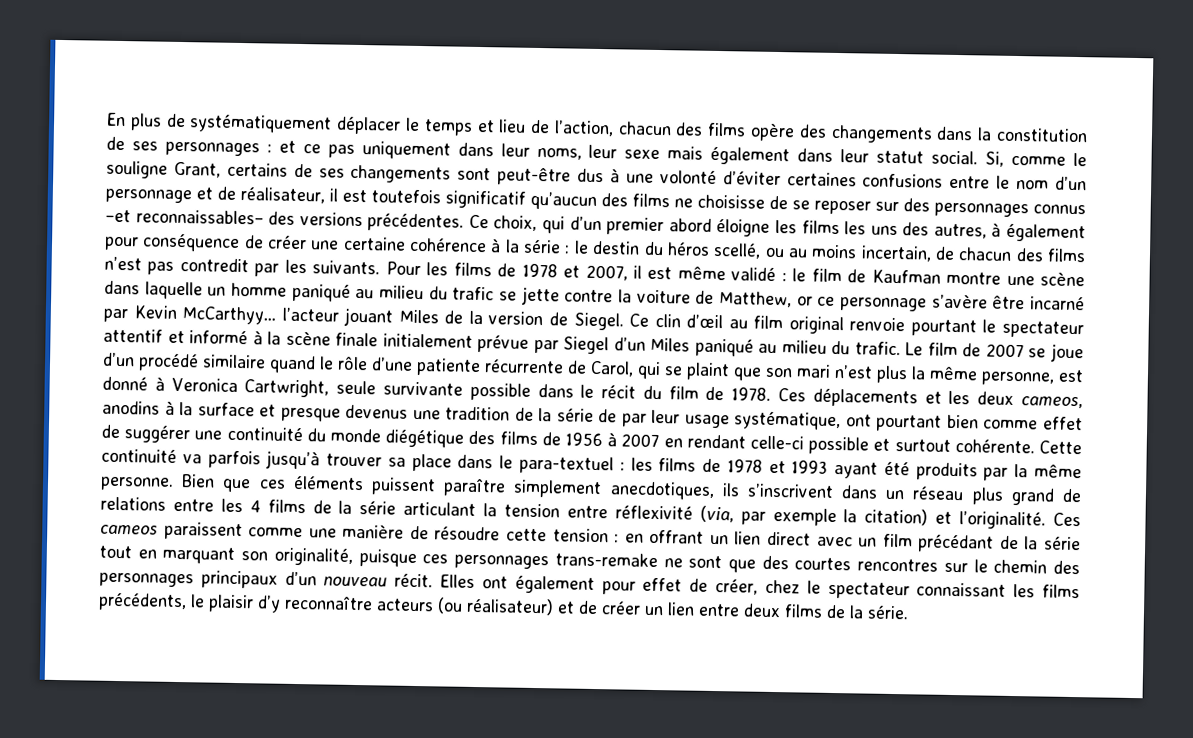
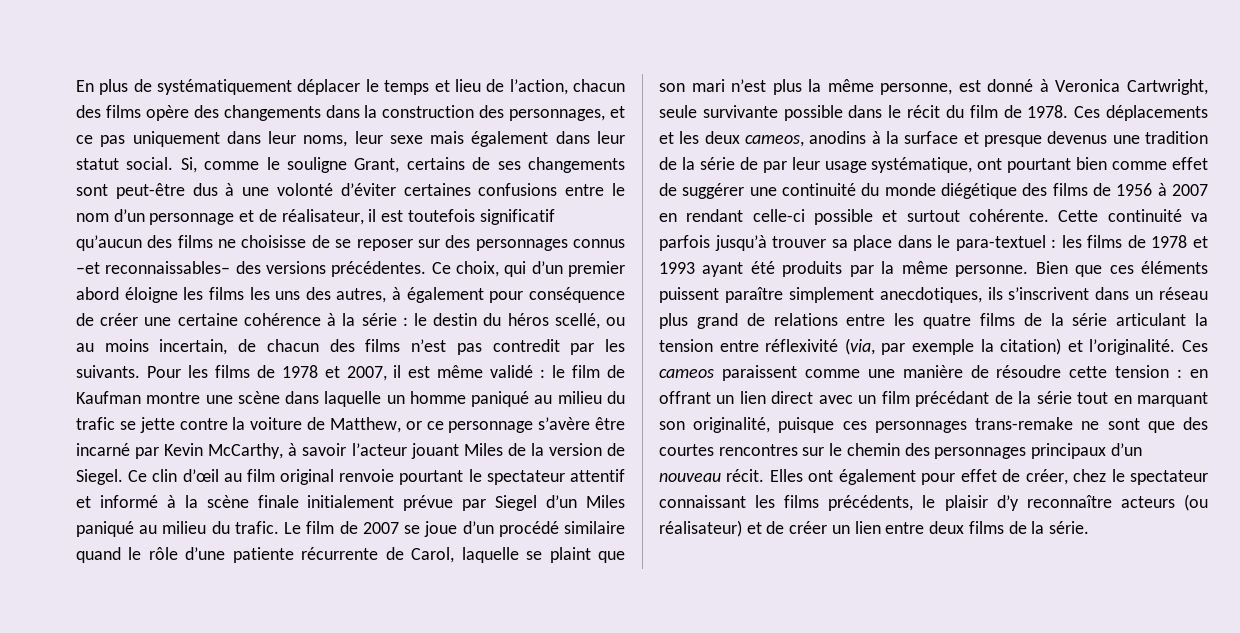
- En plus de systématiquement déplacer le temps et lieu de l’action, chacun des films opère des changements dans la constitution de ses personnages : et ce pas uniquement dans leur noms, leur sexe mais également dans leur statut social.
+ En plus de systématiquement déplacer le temps et lieu de l’action, chacun des films opère des changements dans la construction des personnages, et ce pas uniquement dans leur noms, leur sexe mais également dans leur statut social.
- Pour les films de 1978 et 2007, il est même validé : le film de Kaufman montre une scène dans laquelle un homme paniqué au milieu du trafic se jette contre la voiture de Matthew, or ce personnage s’avère être incarné par Kevin McCarthyy… l’acteur jouant Miles de la version de Siegel.
+ Pour les films de 1978 et 2007, il est même validé : le film de Kaufman montre une scène dans laquelle un homme paniqué au milieu du trafic se jette contre la voiture de Matthew, or ce personnage s’avère être incarné par Kevin McCarthy, à savoir l’acteur jouant Miles de la version de Siegel.
- Le film de 2007 se joue d’un procédé similaire quand le rôle d’une patiente récurrente de Carol, qui se plaint que son mari n’est plus la même personne, est donné à Veronica Cartwright, seule survivante possible dans le récit du film de 1978.
+ Le film de 2007 se joue d’un procédé similaire quand le rôle d’une patiente récurrente de Carol, laquelle se plaint que son mari n’est plus la même personne, est donné à Veronica Cartwright, seule survivante possible dans le récit du film de 1978.
- Bien que ces éléments puissent paraître simplement anecdotiques, ils s’inscrivent dans un réseau plus grand de relations entre les 4 films de la série articulant la tension entre réflexivité (via, par exemple la citation) et l’originalité.
+ Bien que ces éléments puissent paraître simplement anecdotiques, ils s’inscrivent dans un réseau plus grand de relations entre les quatre films de la série articulant la tension entre réflexivité (via, par exemple la citation) et l’originalité.

